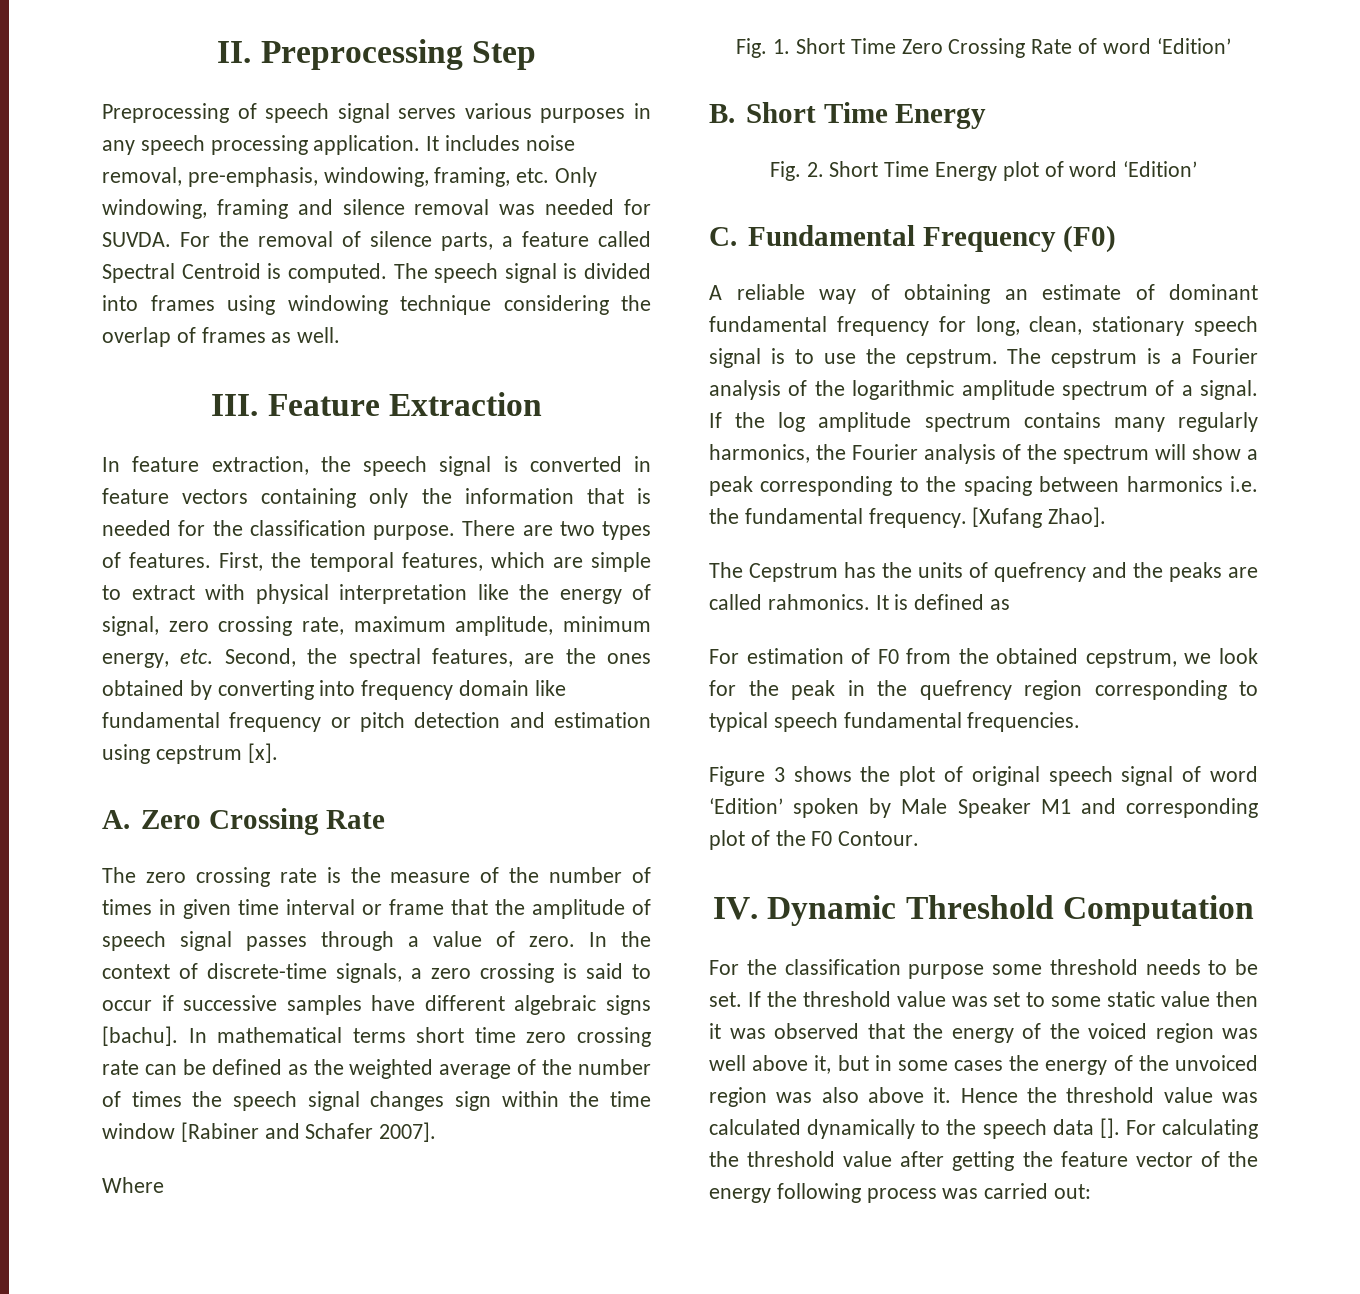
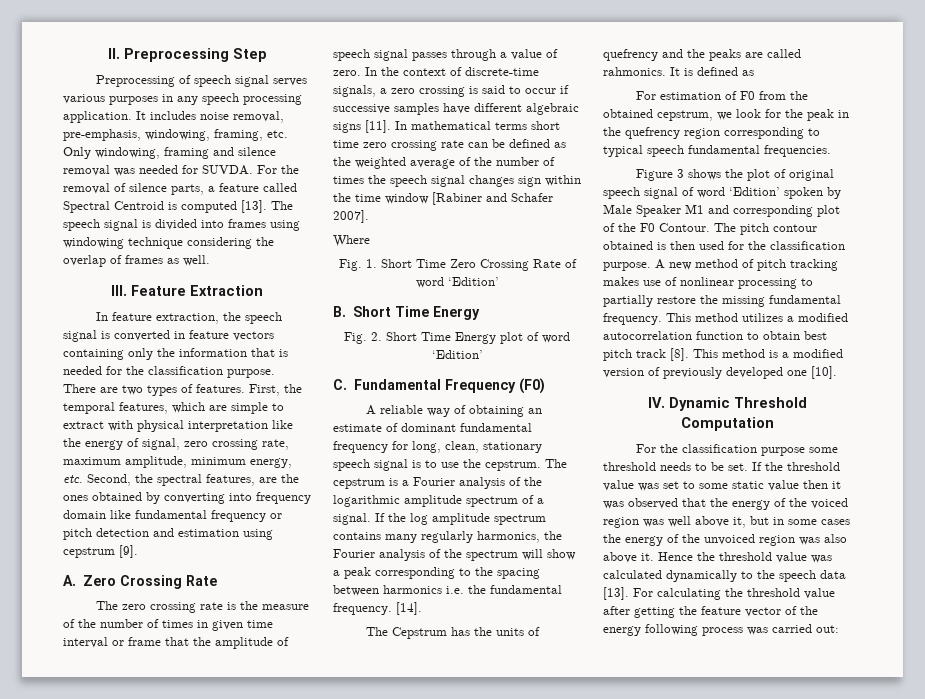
- For the removal of silence parts, a feature called Spectral Centroid is computed.
+ For the removal of silence parts, a feature called Spectral Centroid is computed [13].
- First, the temporal features, which are simple to extract with physical interpretation like the energy of signal, zero crossing rate, maximum amplitude, minimum energy, etc. Second, the spectral features, are the ones obtained by converting into frequency domain like fundamental frequency or pitch detection and estimation using cepstrum [x].
+ First, the temporal features, which are simple to extract with physical interpretation like the energy of signal, zero crossing rate, maximum amplitude, minimum energy, etc. Second, the spectral features, are the ones obtained by converting into frequency domain like fundamental frequency or pitch detection and estimation using cepstrum [9].
- In the context of discrete-time signals, a zero crossing is said to occur if successive samples have different algebraic signs [bachu].
+ In the context of discrete-time signals, a zero crossing is said to occur if successive samples have different algebraic signs [11].
- [Xufang Zhao].
+ [14].
+ The pitch contour obtained is then used for the classification purpose. A new method of pitch tracking makes use of nonlinear processing to partially restore the missing fundamental frequency. This method utilizes a modified autocorrelation function to obtain best pitch track [8]. This method is a modified version of previously developed one [10].
- Hence the threshold value was calculated dynamically to the speech data [].
+ Hence the threshold value was calculated dynamically to the speech data [13].

